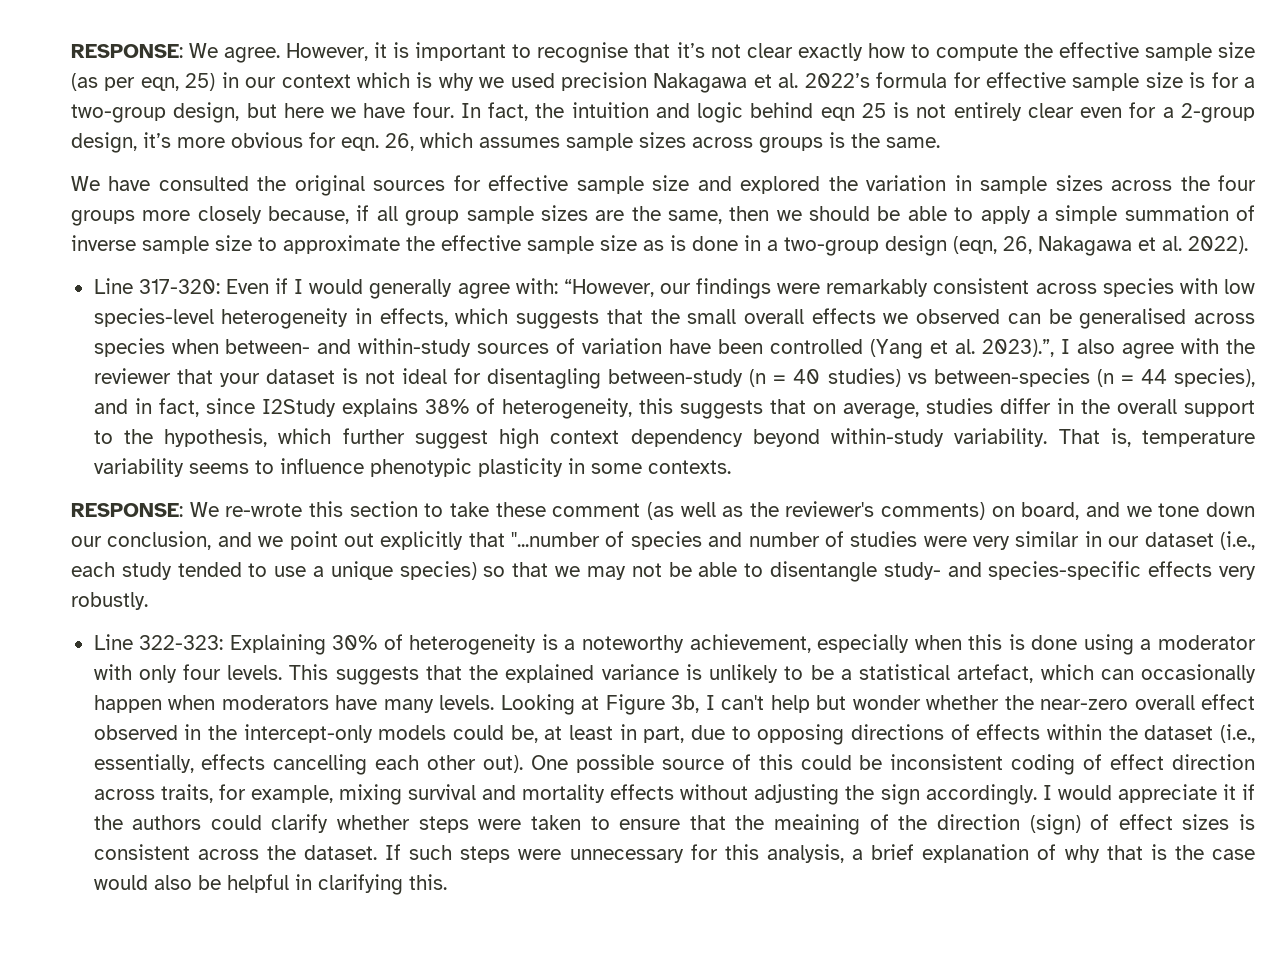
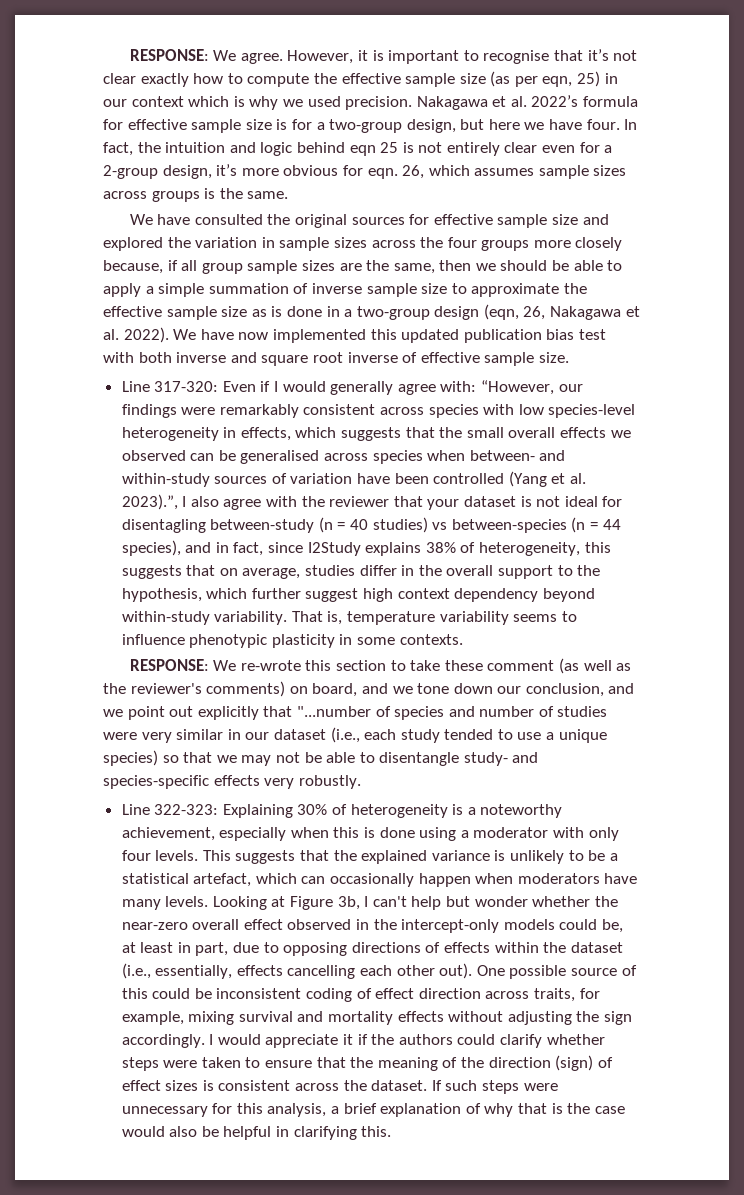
- However, it is important to recognise that it’s not clear exactly how to compute the effective sample size (as per eqn, 25) in our context which is why we used precision Nakagawa et al. 2022’s formula for effective sample size is for a two-group design, but here we have four.
+ However, it is important to recognise that it’s not clear exactly how to compute the effective sample size (as per eqn, 25) in our context which is why we used precision. Nakagawa et al. 2022’s formula for effective sample size is for a two-group design, but here we have four.
+ We have now implemented this updated publication bias test with both inverse and square root inverse of effective sample size.
- I would appreciate it if the authors could clarify whether steps were taken to ensure that the meaining of the direction (sign) of effect sizes is consistent across the dataset.
+ I would appreciate it if the authors could clarify whether steps were taken to ensure that the meaning of the direction (sign) of effect sizes is consistent across the dataset.

